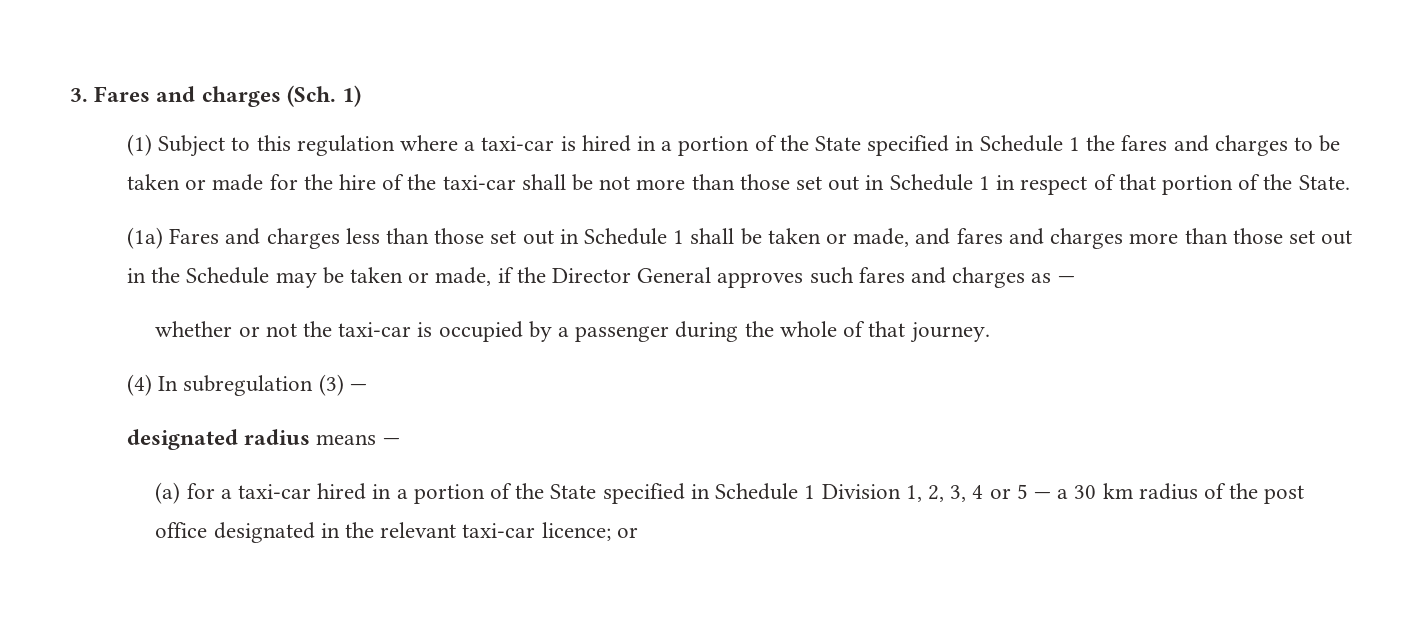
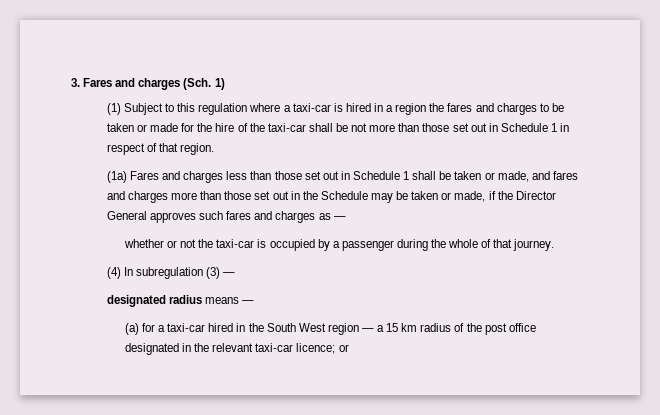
- (1) Subject to this regulation where a taxi-car is hired in a portion of the State specified in Schedule 1 the fares and charges to be taken or made for the hire of the taxi-car shall be not more than those set out in Schedule 1 in respect of that portion of the State.
+ (1) Subject to this regulation where a taxi-car is hired in a region the fares and charges to be taken or made for the hire of the taxi-car shall be not more than those set out in Schedule 1 in respect of that region.
- (a) for a taxi-car hired in a portion of the State specified in Schedule 1 Division 1, 2, 3, 4 or 5 — a 30 km radius of the post office designated in the relevant taxi-car licence; or
+ (a) for a taxi-car hired in the South West region — a 15 km radius of the post office designated in the relevant taxi-car licence; or

